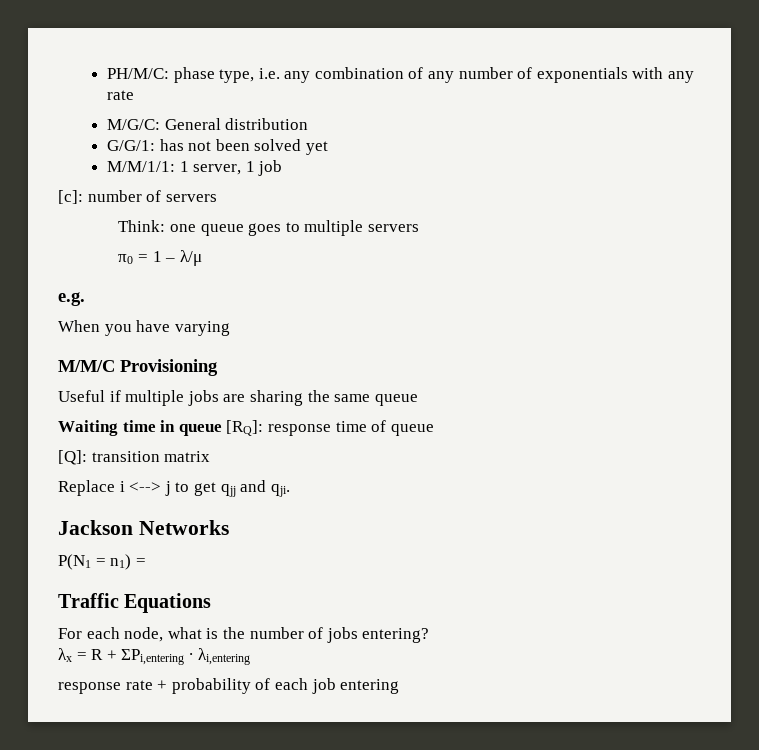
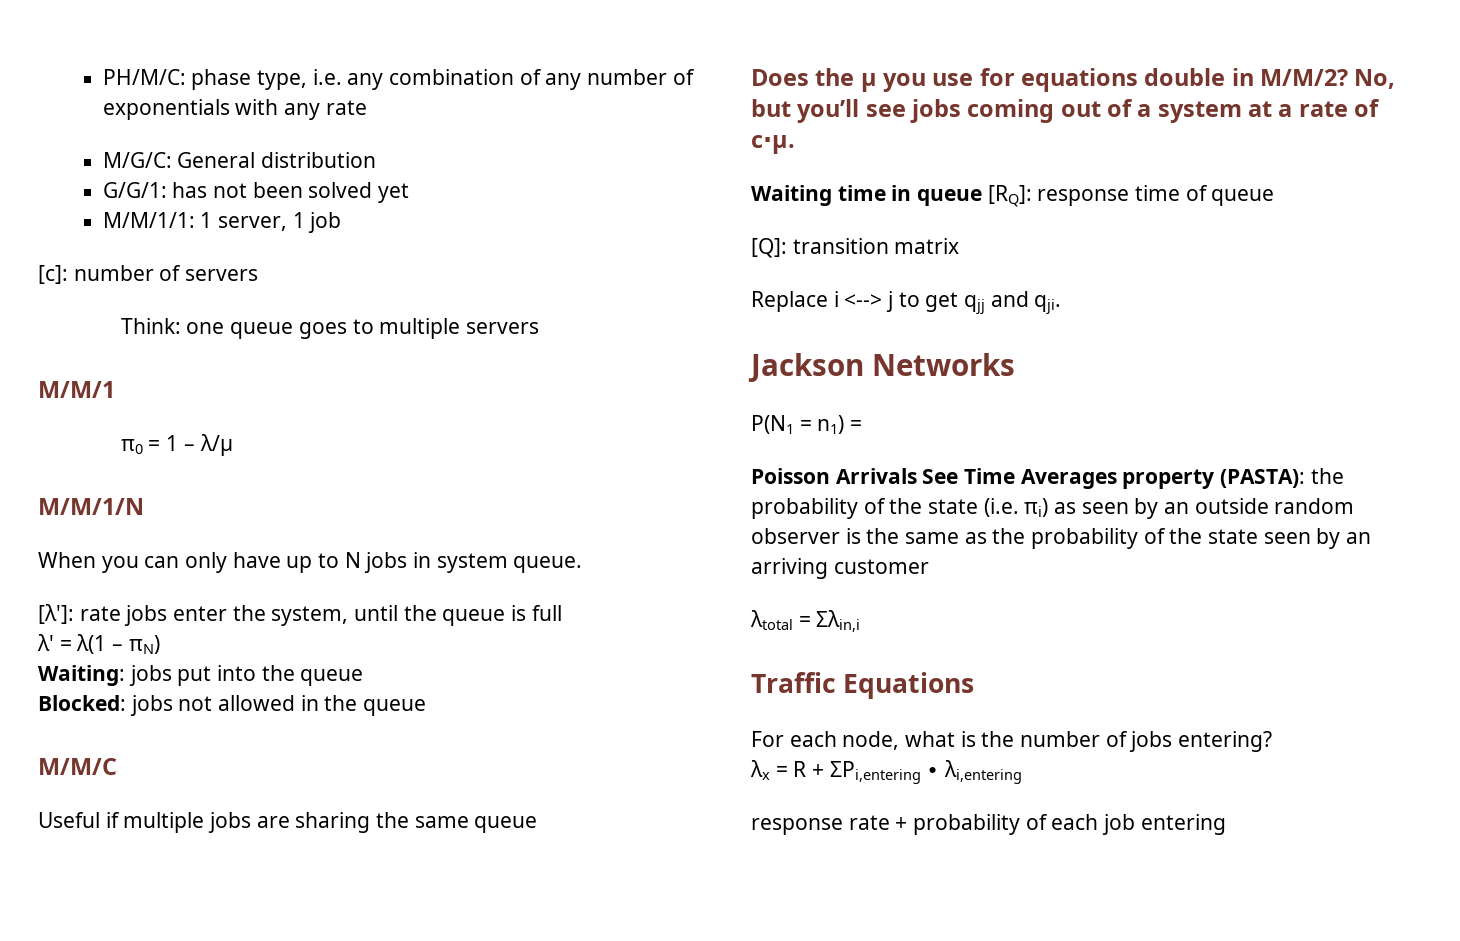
+ M/M/1
- e.g.
+ M/M/1/N
- When you have varying
+ When you can only have up to N jobs in system queue.
+ [λ']: rate jobs enter the system, until the queue is full
+ λ' = λ(1 – πN)
+ Waiting: jobs put into the queue
+ Blocked: jobs not allowed in the queue
- M/M/C Provisioning
+ M/M/C
+ Does the μ you use for equations double in M/M/2? No, but you’ll see jobs coming out of a system at a rate of c∙μ.
+ Poisson Arrivals See Time Averages property (PASTA): the probability of the state (i.e. πi) as seen by an outside random observer is the same as the probability of the state seen by an arriving customer
+ λtotal = Σλin,i

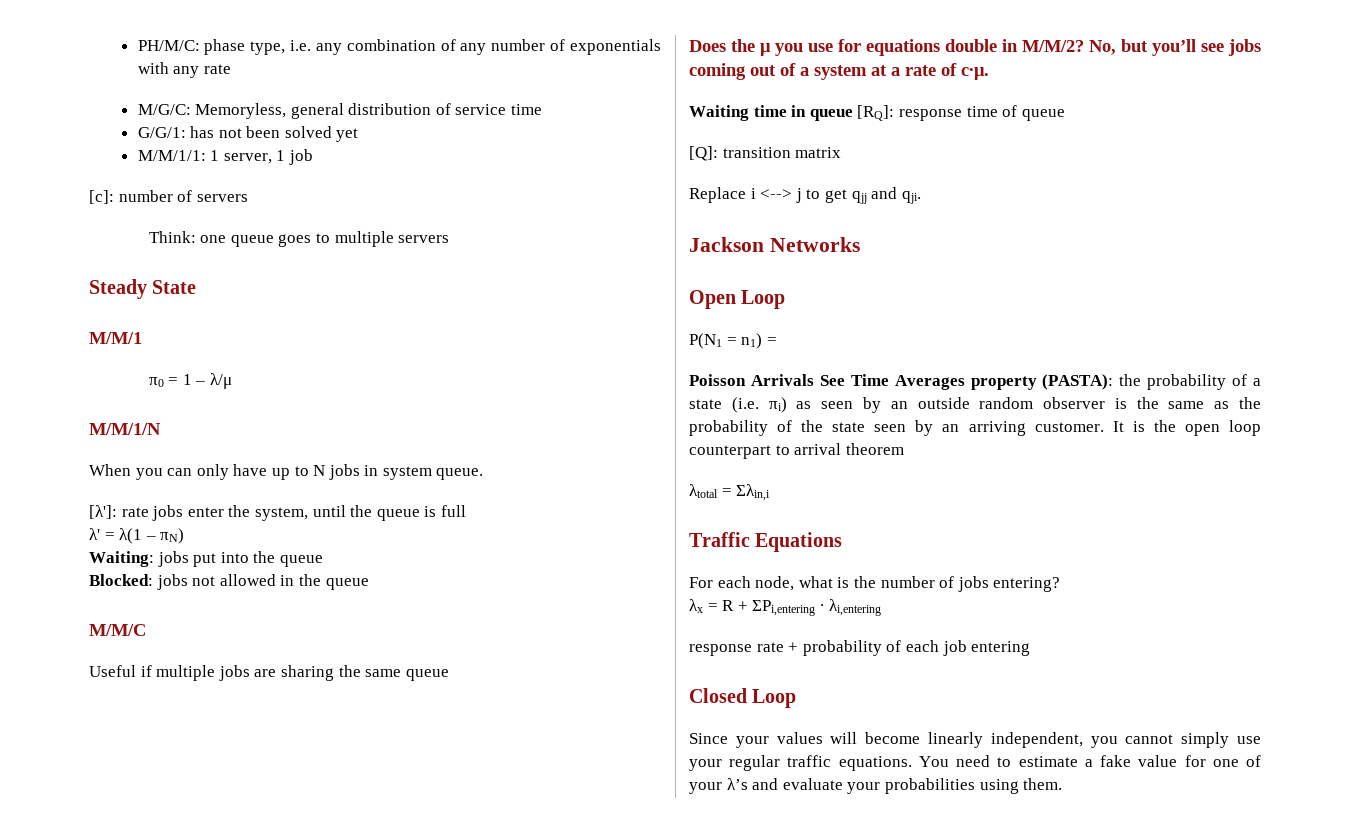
- M/G/C: General distribution
+ M/G/C: Memoryless, general distribution of service time
+ Steady State
+ Open Loop
- Poisson Arrivals See Time Averages property (PASTA): the probability of the state (i.e. πi) as seen by an outside random observer is the same as the probability of the state seen by an arriving customer
+ Poisson Arrivals See Time Averages property (PASTA): the probability of a state (i.e. πi) as seen by an outside random observer is the same as the probability of the state seen by an arriving customer. It is the open loop counterpart to arrival theorem
+ Closed Loop
+ Since your values will become linearly independent, you cannot simply use your regular traffic equations. You need to estimate a fake value for one of your λ’s and evaluate your probabilities using them.

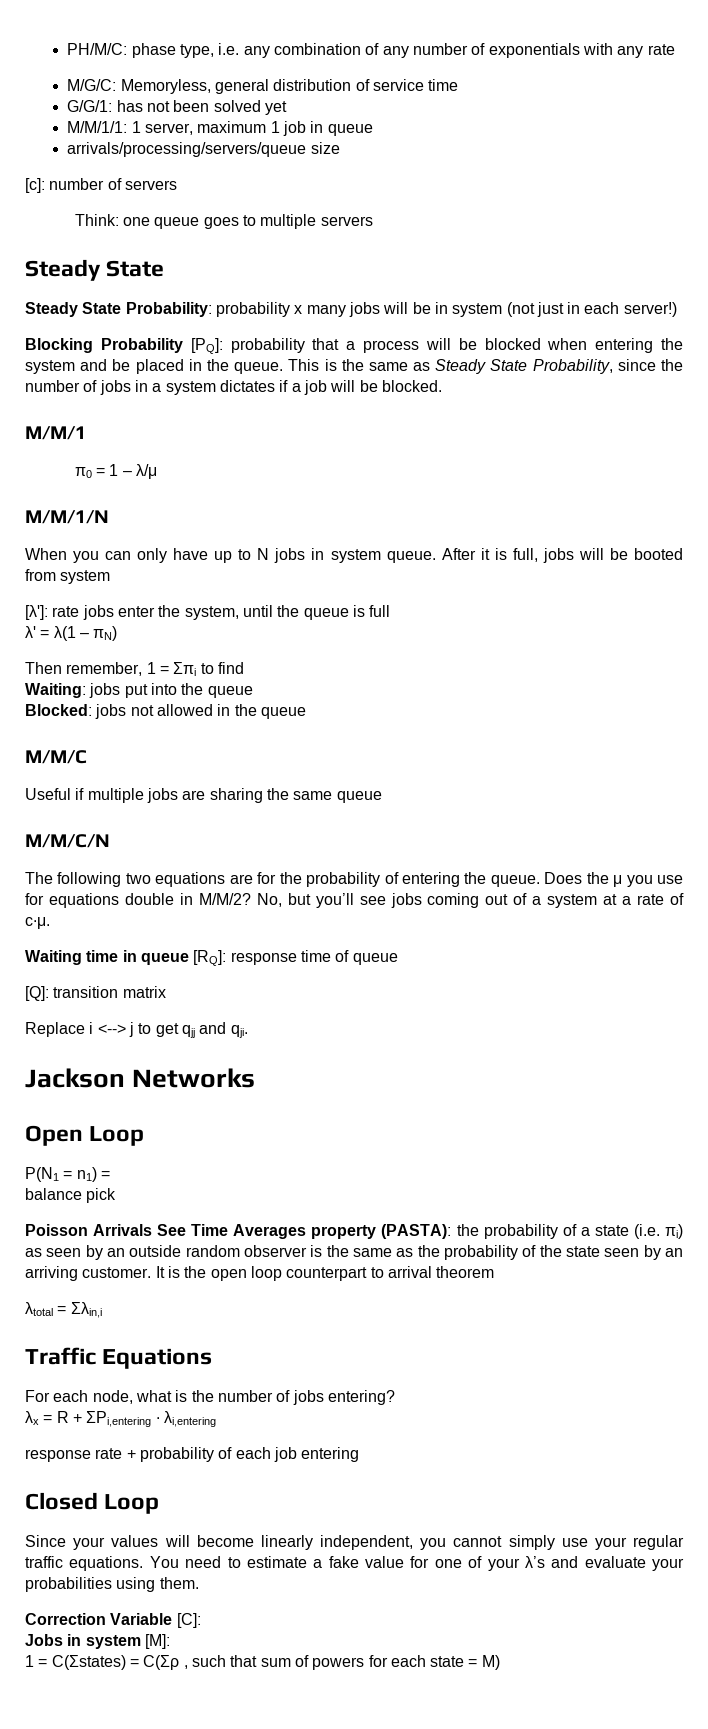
- M/M/1/1: 1 server, 1 job
+ M/M/1/1: 1 server, maximum 1 job in queue
+ arrivals/processing/servers/queue size
+ Steady State Probability: probability x many jobs will be in system (not just in each server!)
+ Blocking Probability [PQ]: probability that a process will be blocked when entering the system and be placed in the queue. This is the same as Steady State Probability, since the number of jobs in a system dictates if a job will be blocked.
+ After it is full, jobs will be booted from system
+ Then remember, 1 = Σπi to find
+ M/M/C/N
+ The following two equations are for the probability of entering the queue.
+ balance pick
+ Correction Variable [C]:
+ Jobs in system [M]:
+ 1 = C(Σstates) = C(Σρ , such that sum of powers for each state = M)

